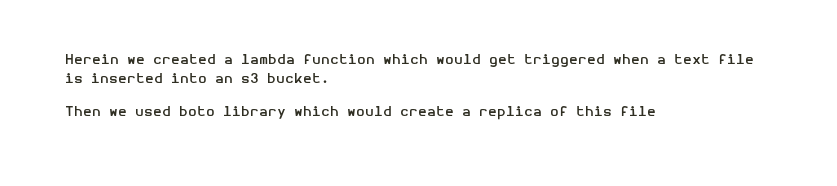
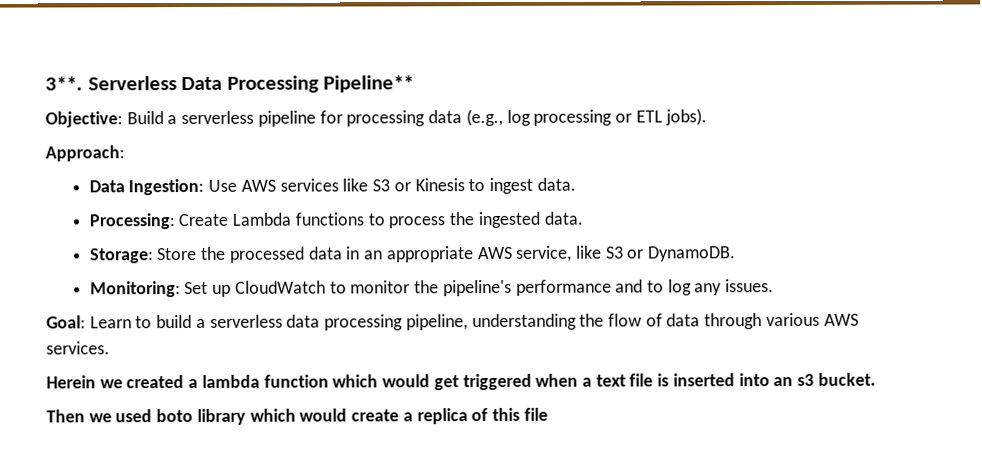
+ 3**. Serverless Data Processing Pipeline**
+ Objective: Build a serverless pipeline for processing data (e.g., log processing or ETL jobs).
+ Approach:
+ Data Ingestion: Use AWS services like S3 or Kinesis to ingest data.
+ Processing: Create Lambda functions to process the ingested data.
+ Storage: Store the processed data in an appropriate AWS service, like S3 or DynamoDB.
+ Monitoring: Set up CloudWatch to monitor the pipeline's performance and to log any issues.
+ Goal: Learn to build a serverless data processing pipeline, understanding the flow of data through various AWS services.

